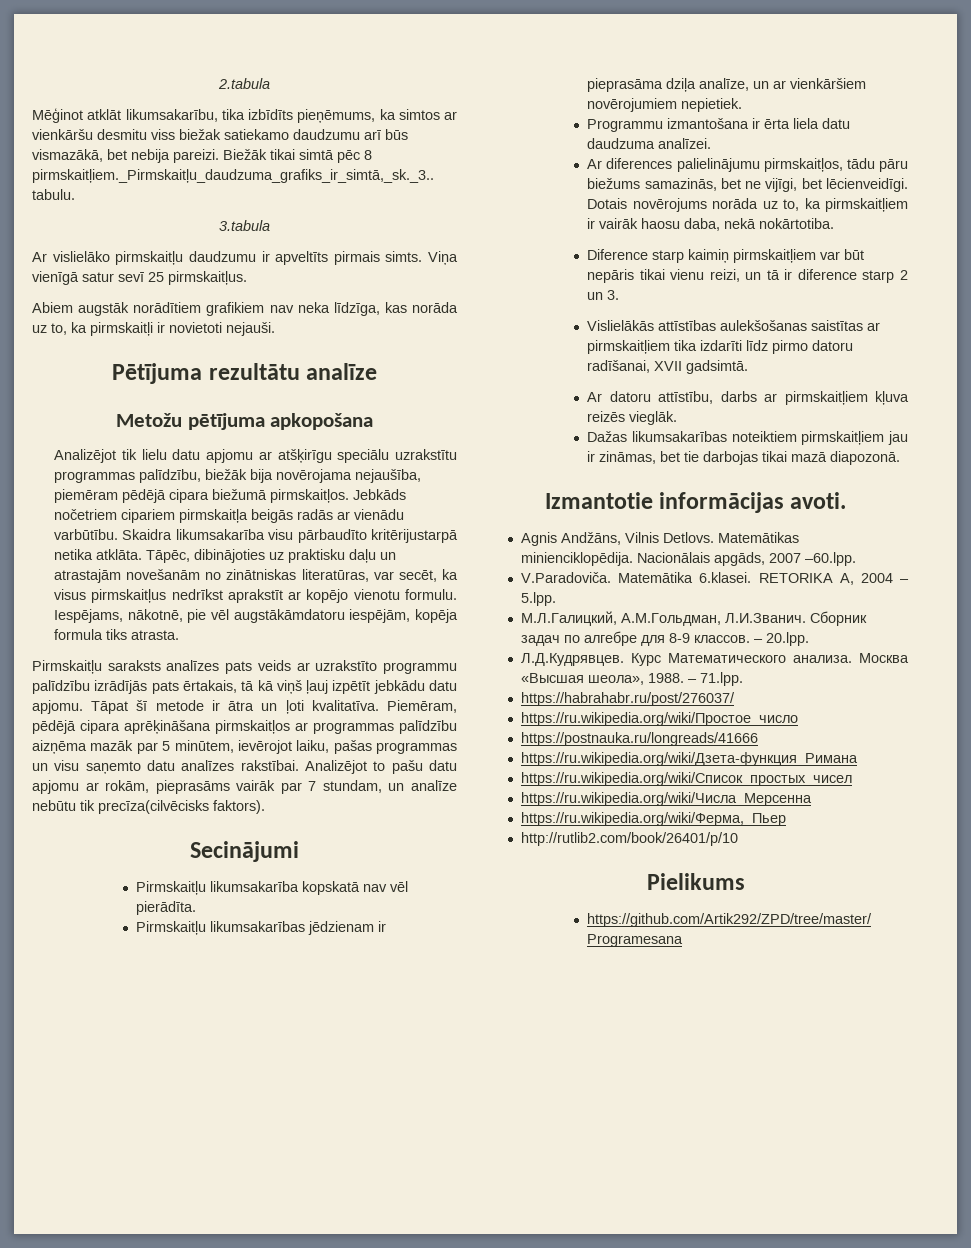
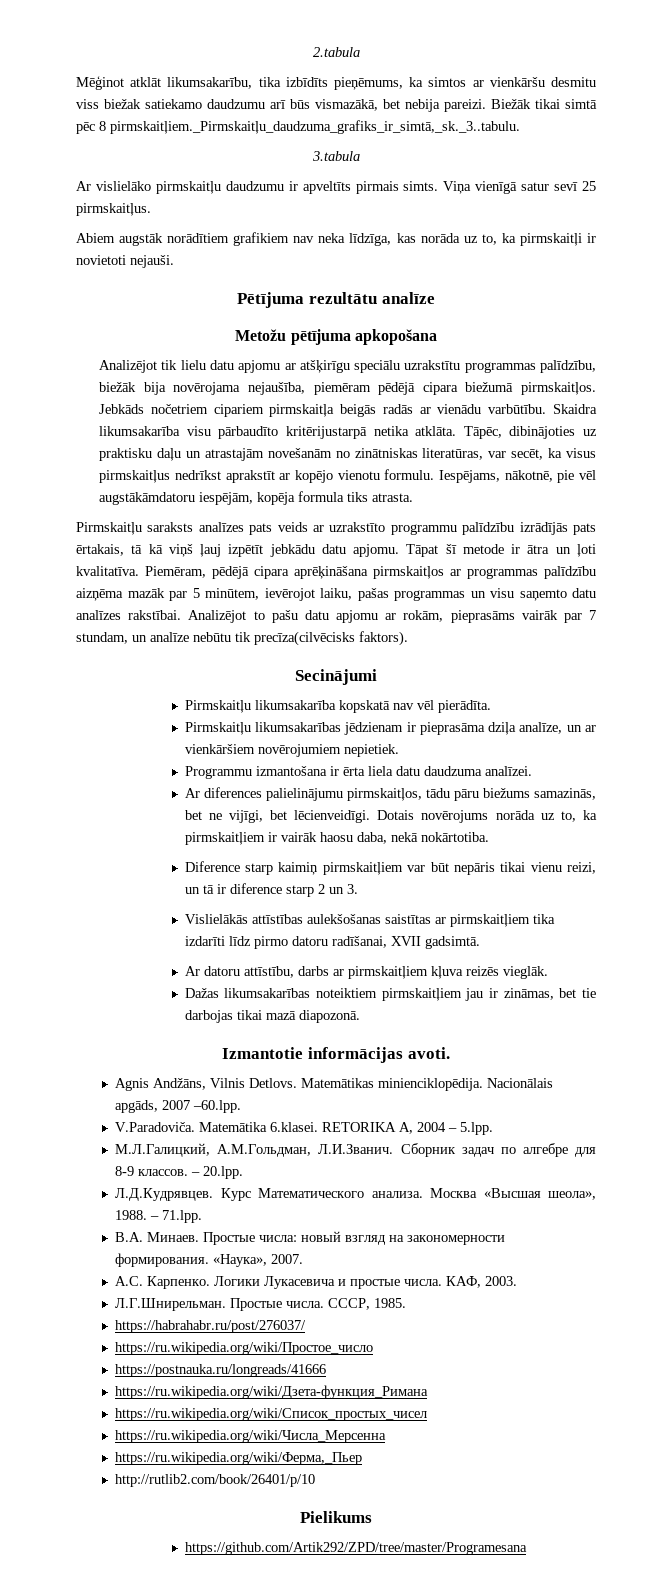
+ В.А. Минаев. Простые числа: новый взгляд на закономерности формирования. «Наука», 2007.
+ А.С. Карпенко. Логики Лукасевича и простые числа. КАФ, 2003.
+ Л.Г.Шнирельман. Простые числа. СССР, 1985.

